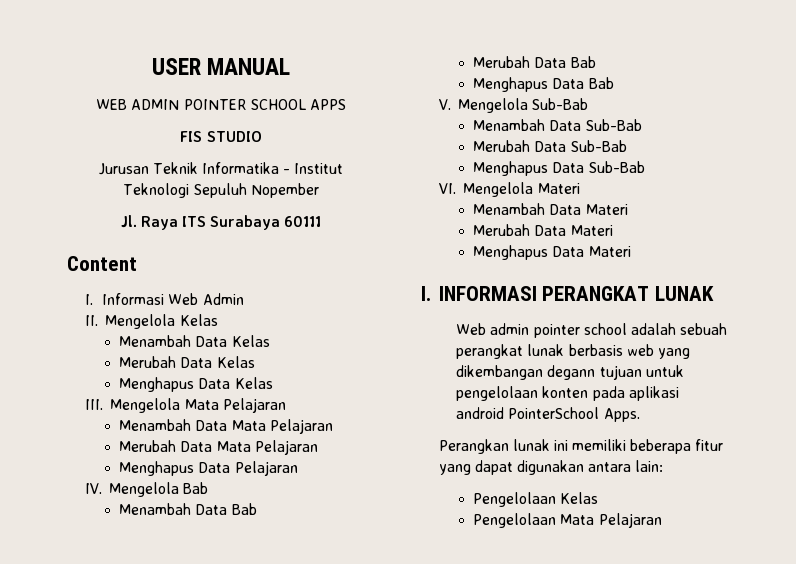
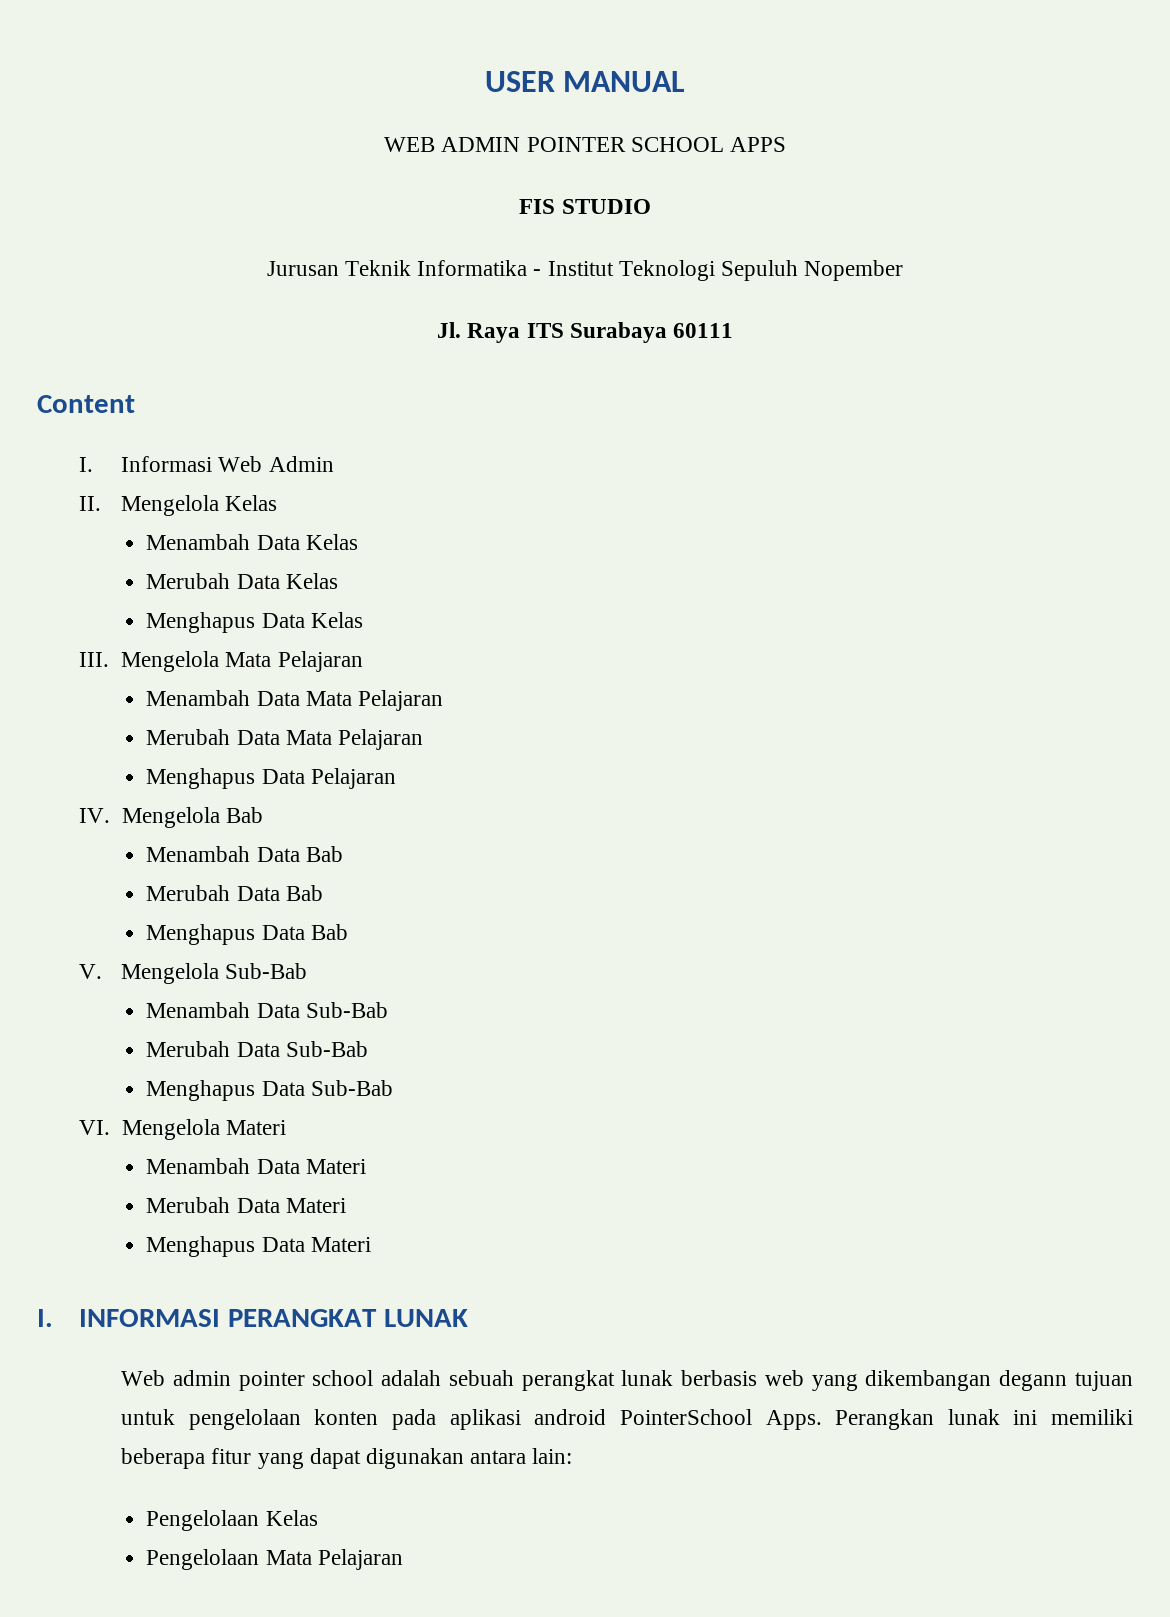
- Web admin pointer school adalah sebuah perangkat lunak berbasis web yang dikembangan degann tujuan untuk pengelolaan konten pada aplikasi android PointerSchool Apps.
- Perangkan lunak ini memiliki beberapa fitur yang dapat digunakan antara lain:
+ Web admin pointer school adalah sebuah perangkat lunak berbasis web yang dikembangan degann tujuan untuk pengelolaan konten pada aplikasi android PointerSchool Apps. Perangkan lunak ini memiliki beberapa fitur yang dapat digunakan antara lain:

